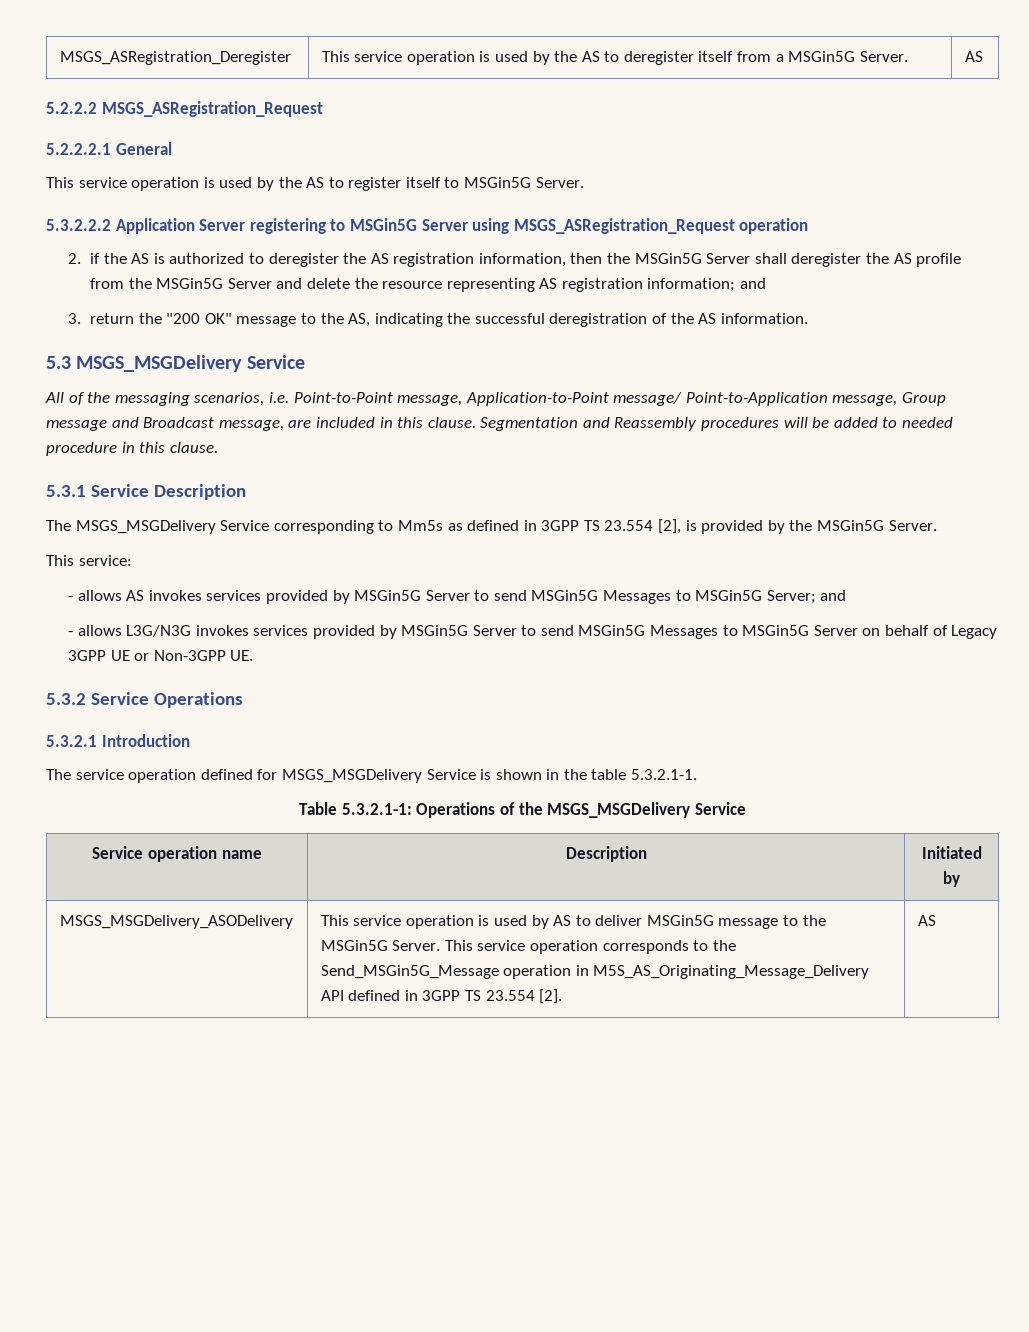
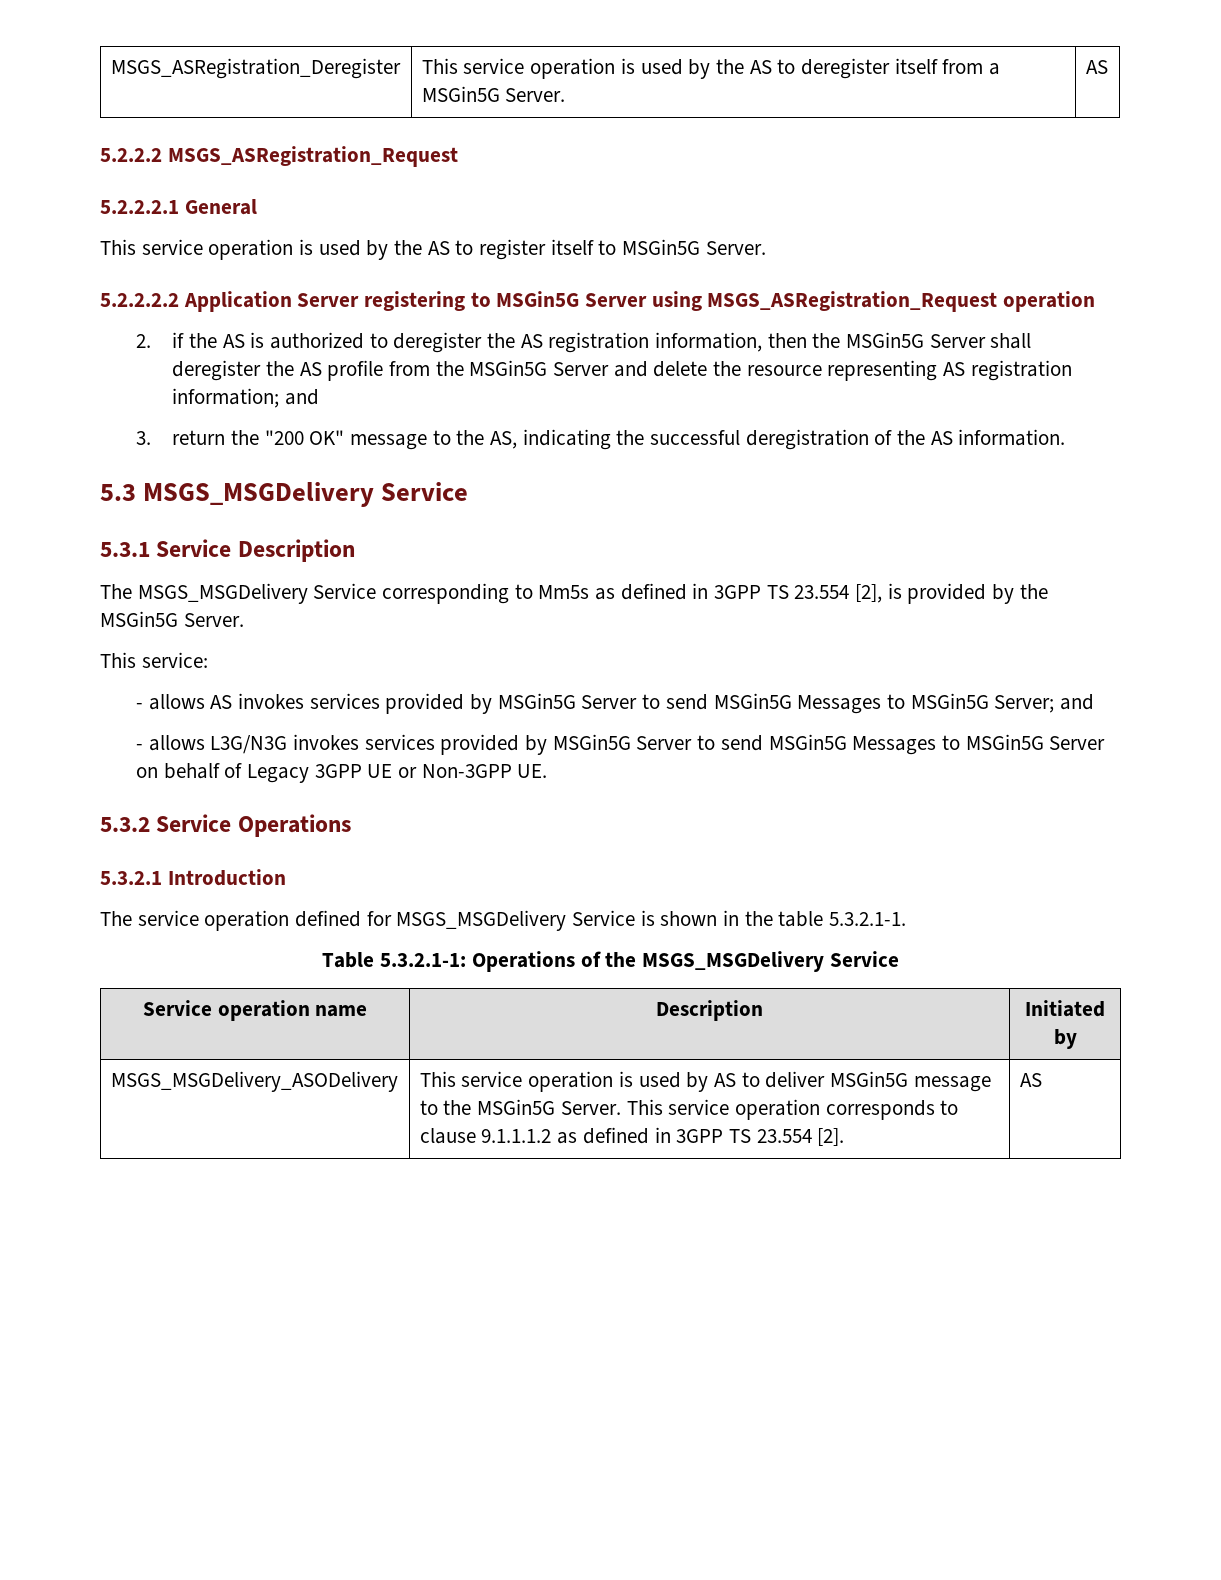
- 5.3.2.2.2 Application Server registering to MSGin5G Server using MSGS_ASRegistration_Request operation
+ 5.2.2.2.2 Application Server registering to MSGin5G Server using MSGS_ASRegistration_Request operation
- All of the messaging scenarios, i.e. Point-to-Point message, Application-to-Point message/ Point-to-Application message, Group message and Broadcast message, are included in this clause. Segmentation and Reassembly procedures will be added to needed procedure in this clause.
- MSGS_MSGDelivery_ASODelivery | This service operation is used by AS to deliver MSGin5G message to the MSGin5G Server. This service operation corresponds to the Send_MSGin5G_Message operation in M5S_AS_Originating_Message_Delivery API defined in 3GPP TS 23.554 [2]. | AS
+ MSGS_MSGDelivery_ASODelivery | This service operation is used by AS to deliver MSGin5G message to the MSGin5G Server. This service operation corresponds to clause 9.1.1.1.2 as defined in 3GPP TS 23.554 [2]. | AS

